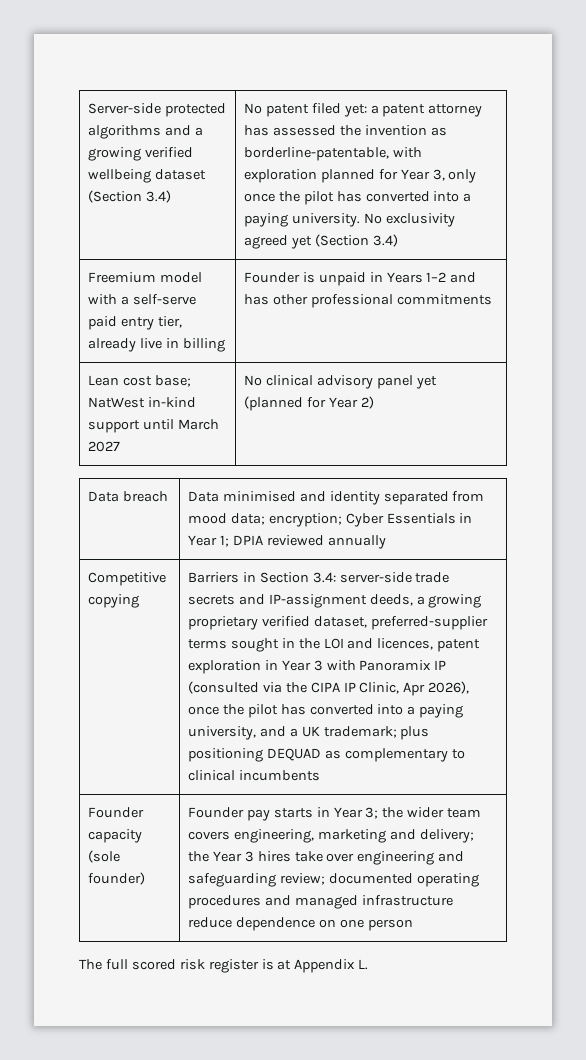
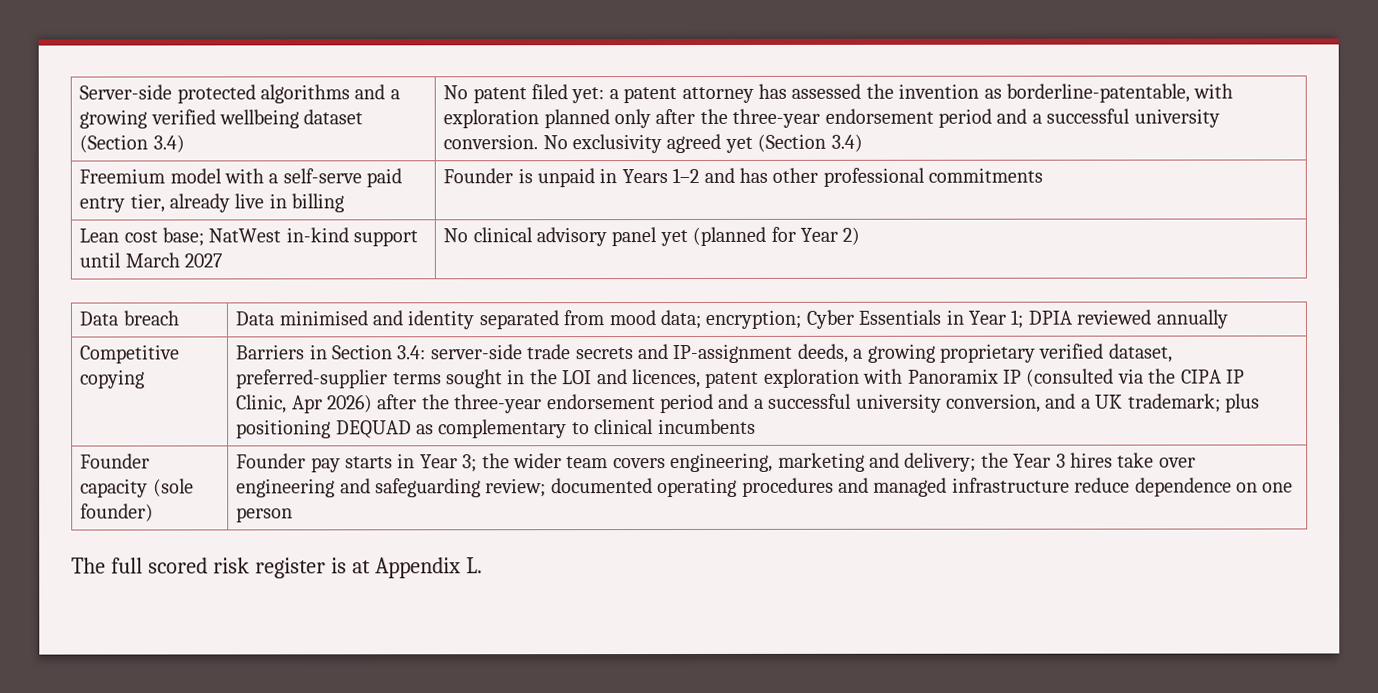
- No patent filed yet: a patent attorney has assessed the invention as borderline-patentable, with exploration planned for Year 3, only once the pilot has converted into a paying university.
+ No patent filed yet: a patent attorney has assessed the invention as borderline-patentable, with exploration planned only after the three-year endorsement period and a successful university conversion.
- Barriers in Section 3.4: server-side trade secrets and IP-assignment deeds, a growing proprietary verified dataset, preferred-supplier terms sought in the LOI and licences, patent exploration in Year 3 with Panoramix IP (consulted via the CIPA IP Clinic, Apr 2026), once the pilot has converted into a paying university, and a UK trademark; plus positioning DEQUAD as complementary to clinical incumbents
+ Barriers in Section 3.4: server-side trade secrets and IP-assignment deeds, a growing proprietary verified dataset, preferred-supplier terms sought in the LOI and licences, patent exploration with Panoramix IP (consulted via the CIPA IP Clinic, Apr 2026) after the three-year endorsement period and a successful university conversion, and a UK trademark; plus positioning DEQUAD as complementary to clinical incumbents

